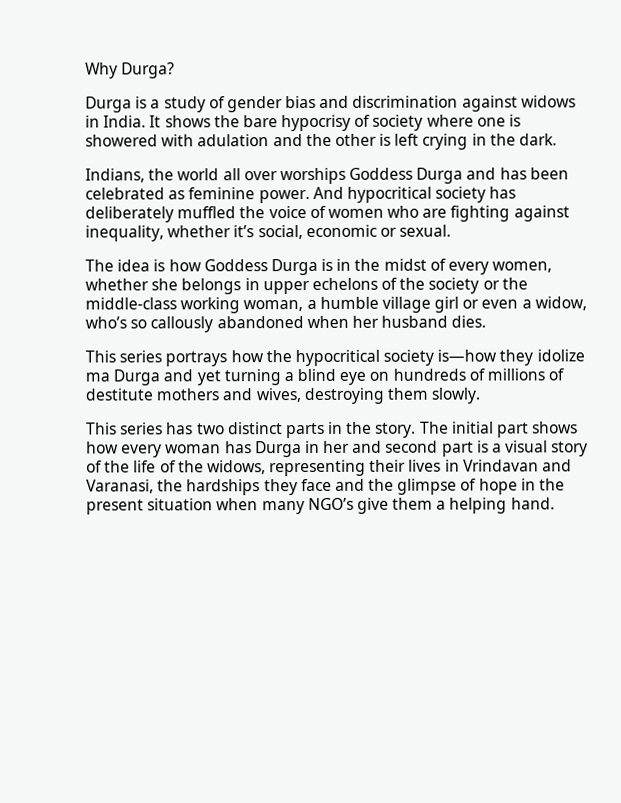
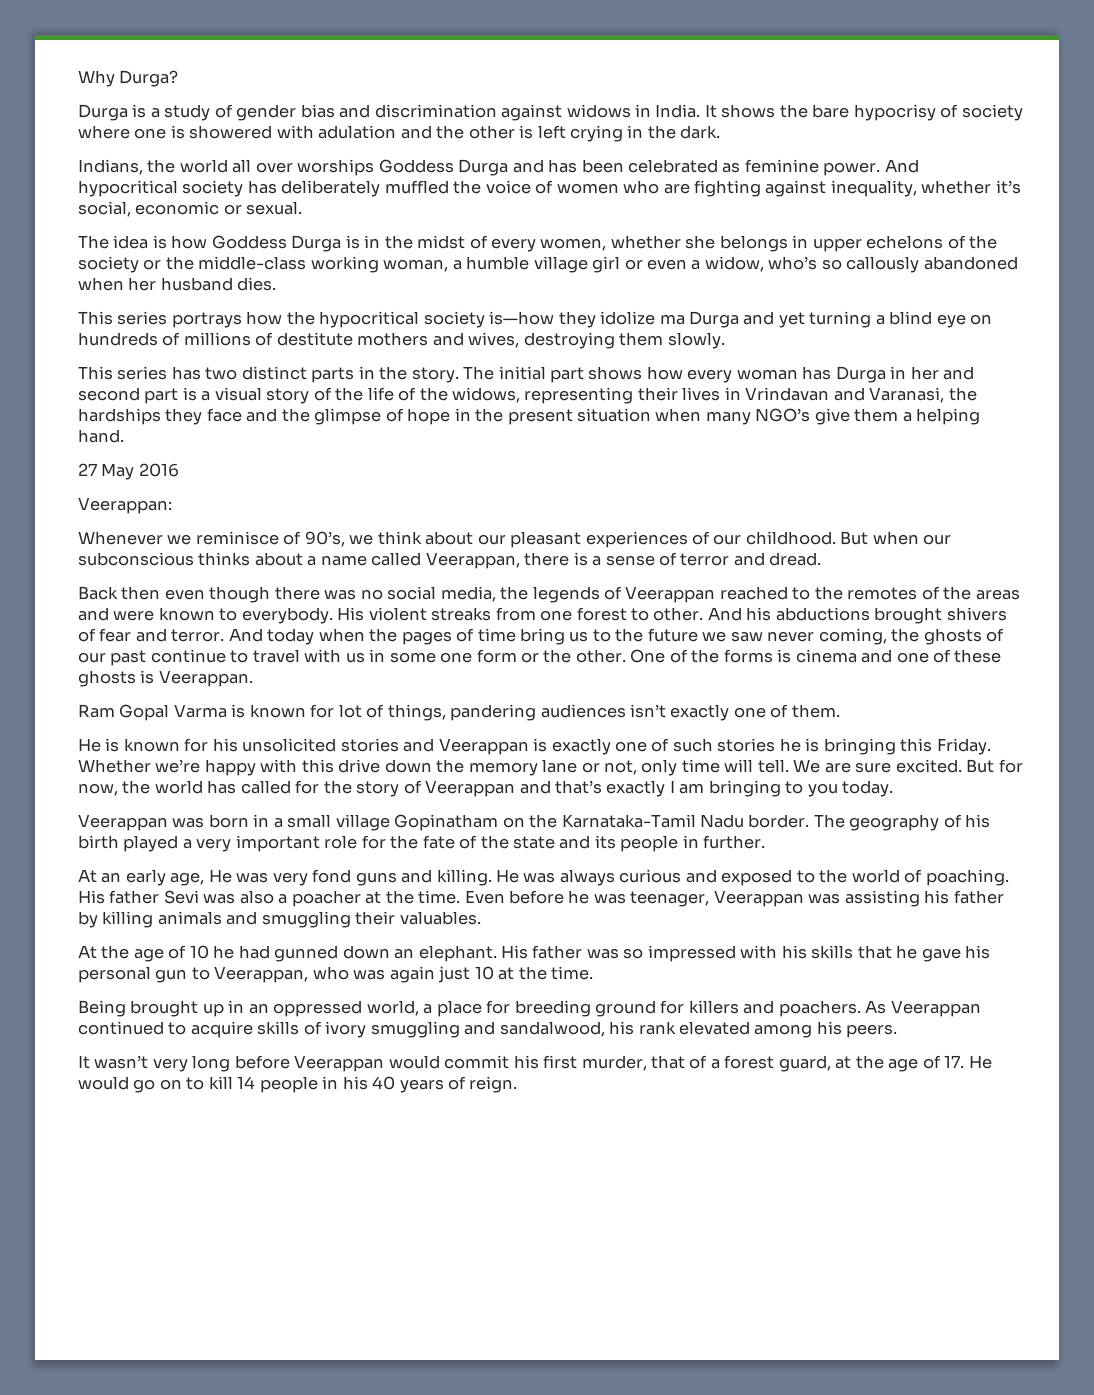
+ 27 May 2016
+ Veerappan:
+ Whenever we reminisce of 90’s, we think about our pleasant experiences of our childhood. But when our subconscious thinks about a name called Veerappan, there is a sense of terror and dread.
+ Back then even though there was no social media, the legends of Veerappan reached to the remotes of the areas and were known to everybody. His violent streaks from one forest to other. And his abductions brought shivers of fear and terror. And today when the pages of time bring us to the future we saw never coming, the ghosts of our past continue to travel with us in some one form or the other. One of the forms is cinema and one of these ghosts is Veerappan.
+ Ram Gopal Varma is known for lot of things, pandering audiences isn’t exactly one of them.
+ He is known for his unsolicited stories and Veerappan is exactly one of such stories he is bringing this Friday. Whether we’re happy with this drive down the memory lane or not, only time will tell. We are sure excited. But for now, the world has called for the story of Veerappan and that’s exactly I am bringing to you today.
+ Veerappan was born in a small village Gopinatham on the Karnataka-Tamil Nadu border. The geography of his birth played a very important role for the fate of the state and its people in further.
+ At an early age, He was very fond guns and killing. He was always curious and exposed to the world of poaching. His father Sevi was also a poacher at the time. Even before he was teenager, Veerappan was assisting his father by killing animals and smuggling their valuables.
+ At the age of 10 he had gunned down an elephant. His father was so impressed with his skills that he gave his personal gun to Veerappan, who was again just 10 at the time.
+ Being brought up in an oppressed world, a place for breeding ground for killers and poachers. As Veerappan continued to acquire skills of ivory smuggling and sandalwood, his rank elevated among his peers.
+ It wasn’t very long before Veerappan would commit his first murder, that of a forest guard, at the age of 17. He would go on to kill 14 people in his 40 years of reign.

